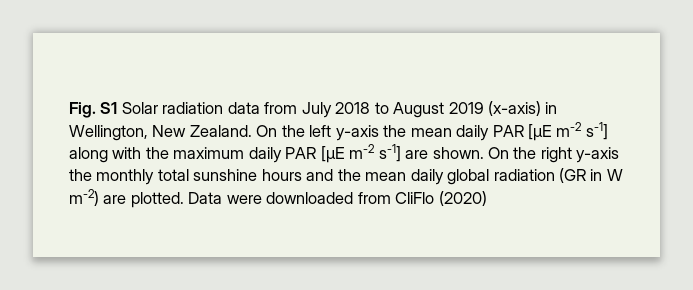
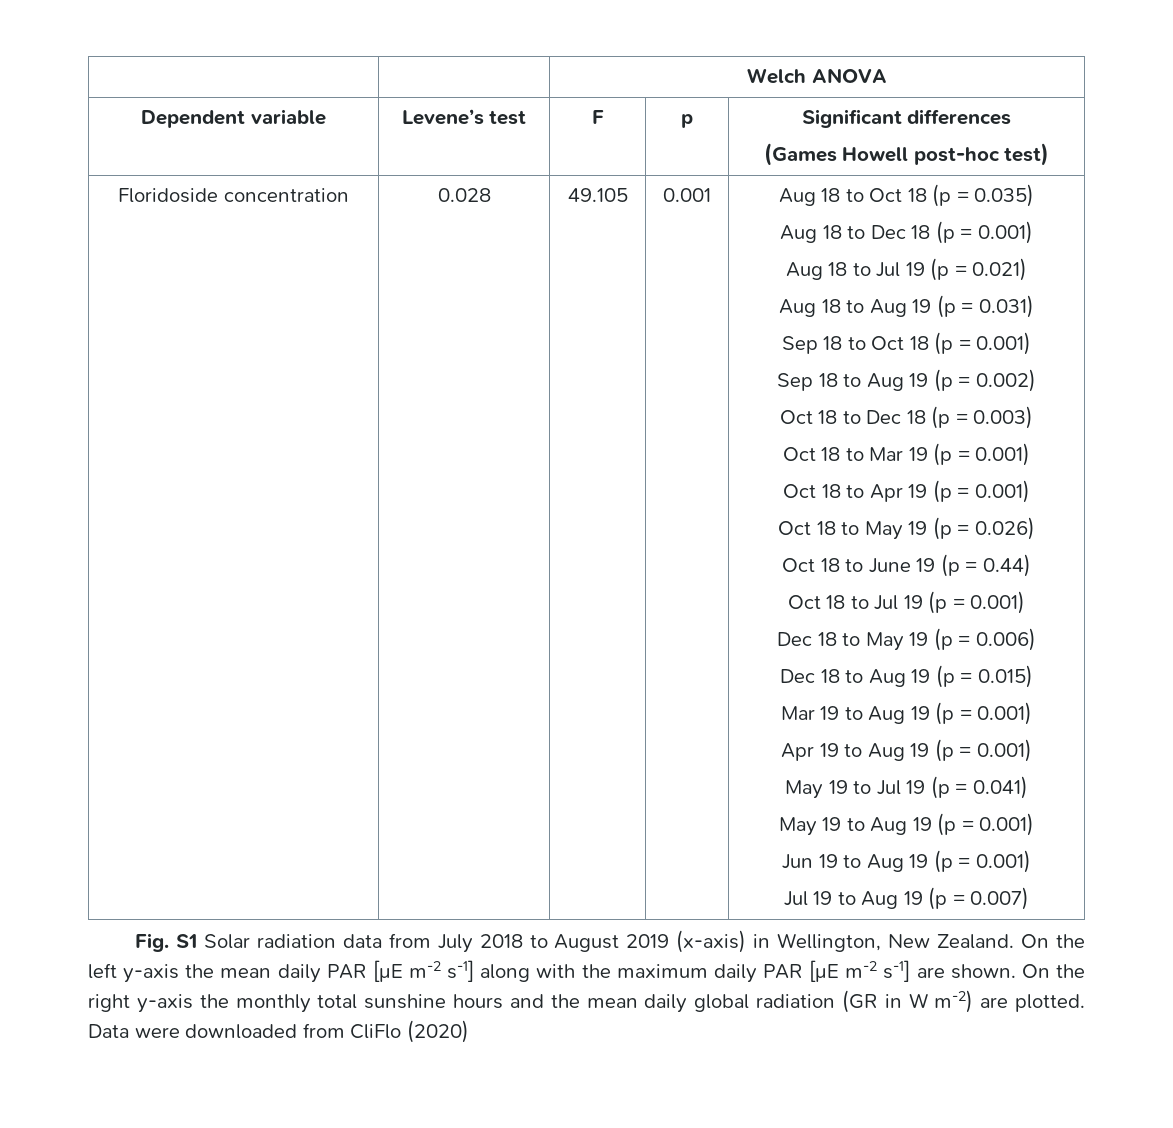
+ | | Welch ANOVA
+ Dependent variable | Levene’s test | F | p | Significant differences
+ (Games Howell post-hoc test)
+ Floridoside concentration | 0.028 | 49.105 | 0.001 | Aug 18 to Oct 18 (p = 0.035)
+ Aug 18 to Dec 18 (p = 0.001)
+ Aug 18 to Jul 19 (p = 0.021)
+ Aug 18 to Aug 19 (p = 0.031)
+ Sep 18 to Oct 18 (p = 0.001)
+ Sep 18 to Aug 19 (p = 0.002)
+ Oct 18 to Dec 18 (p = 0.003)
+ Oct 18 to Mar 19 (p = 0.001)
+ Oct 18 to Apr 19 (p = 0.001)
+ Oct 18 to May 19 (p = 0.026)
+ Oct 18 to June 19 (p = 0.44)
+ Oct 18 to Jul 19 (p = 0.001)
+ Dec 18 to May 19 (p = 0.006)
+ Dec 18 to Aug 19 (p = 0.015)
+ Mar 19 to Aug 19 (p = 0.001)
+ Apr 19 to Aug 19 (p = 0.001)
+ May 19 to Jul 19 (p = 0.041)
+ May 19 to Aug 19 (p = 0.001)
+ Jun 19 to Aug 19 (p = 0.001)
+ Jul 19 to Aug 19 (p = 0.007)

